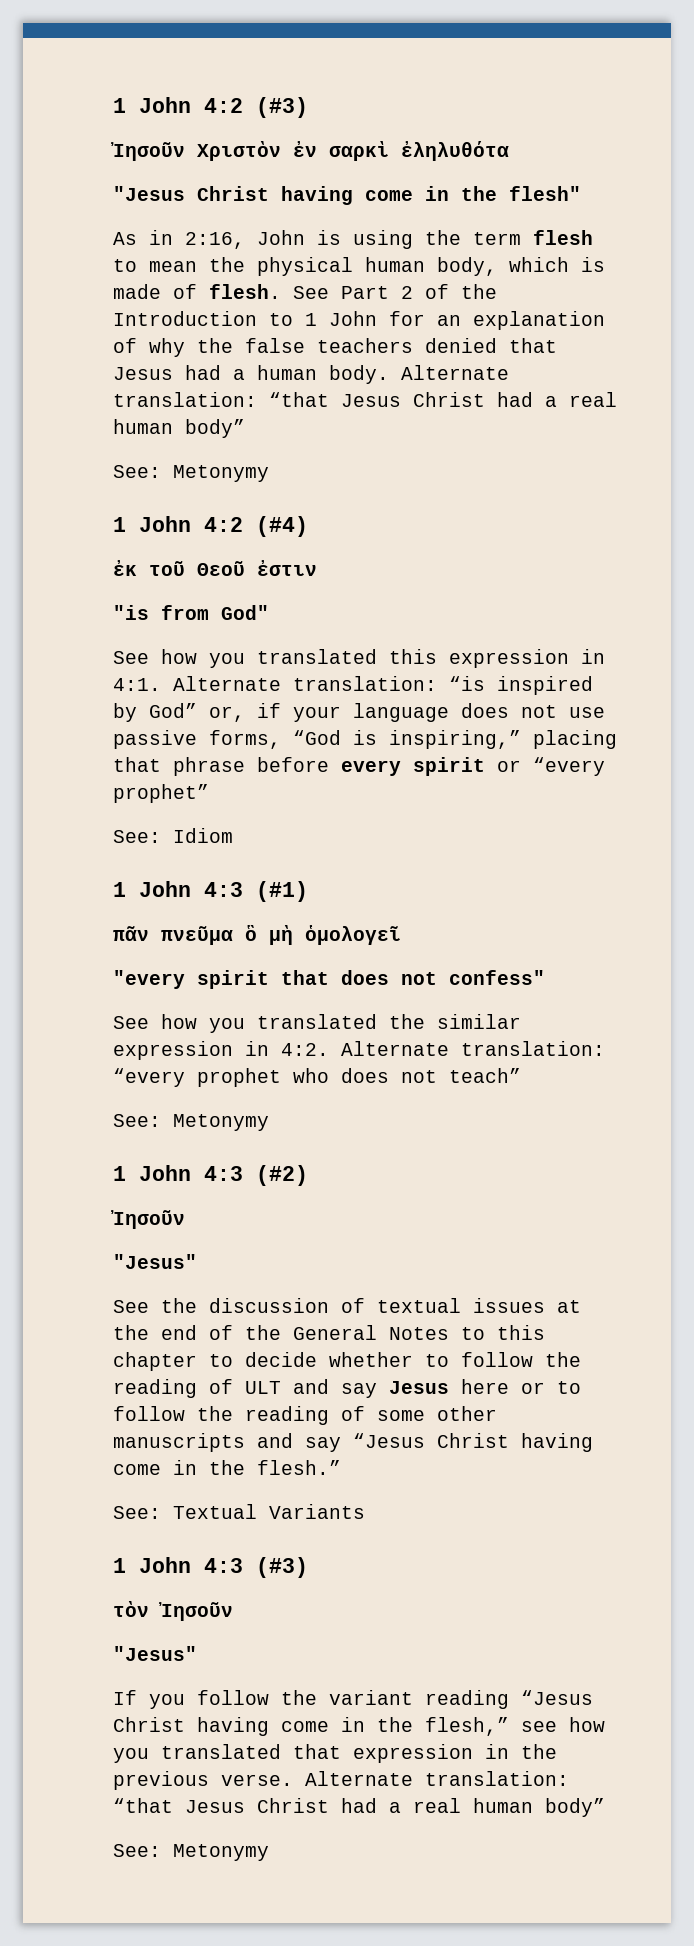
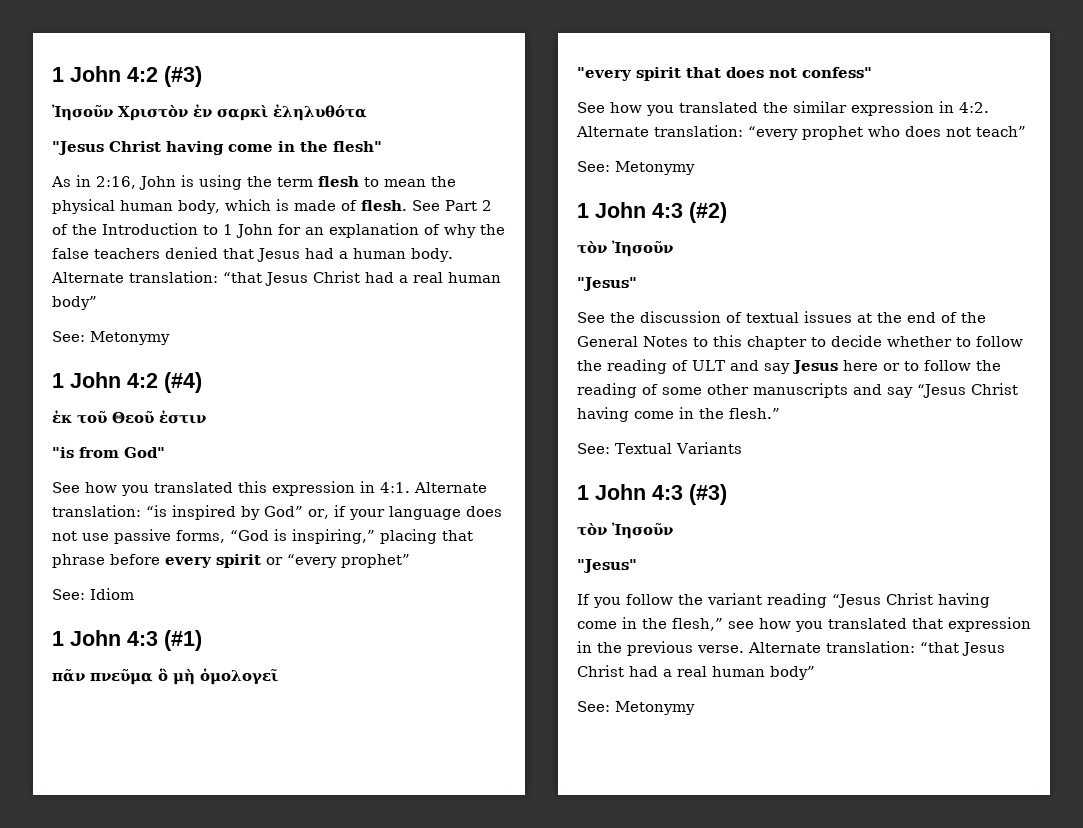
  1 John 4:3 (#2)
- Ἰησοῦν
+ τὸν Ἰησοῦν

